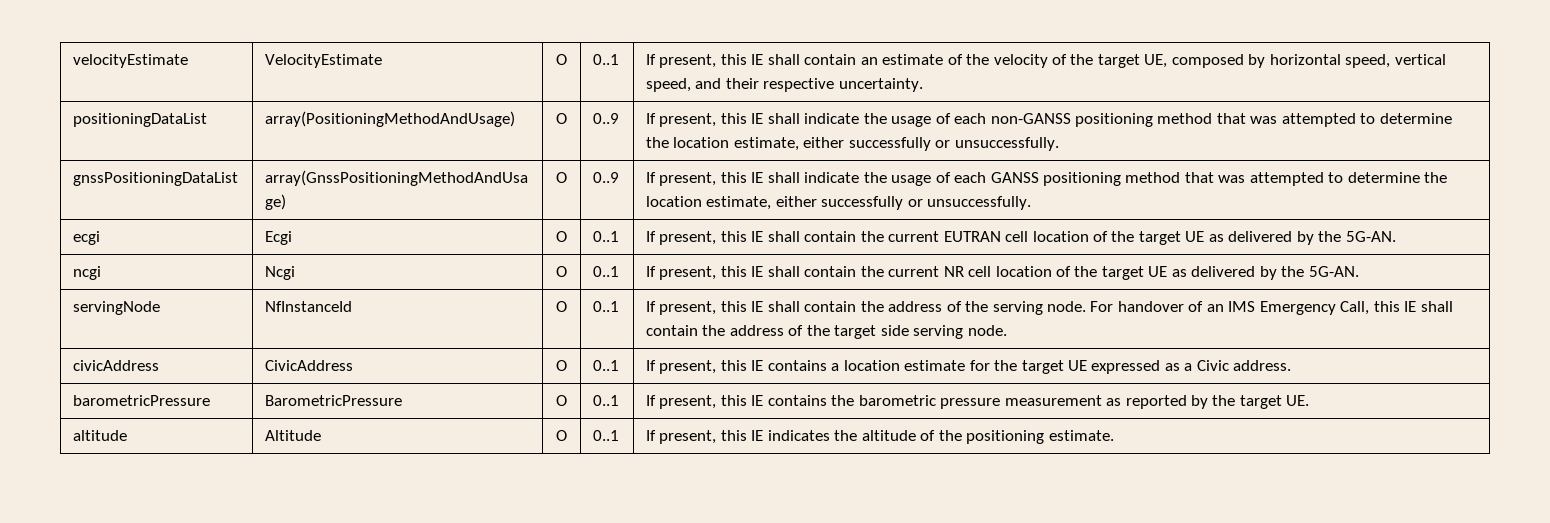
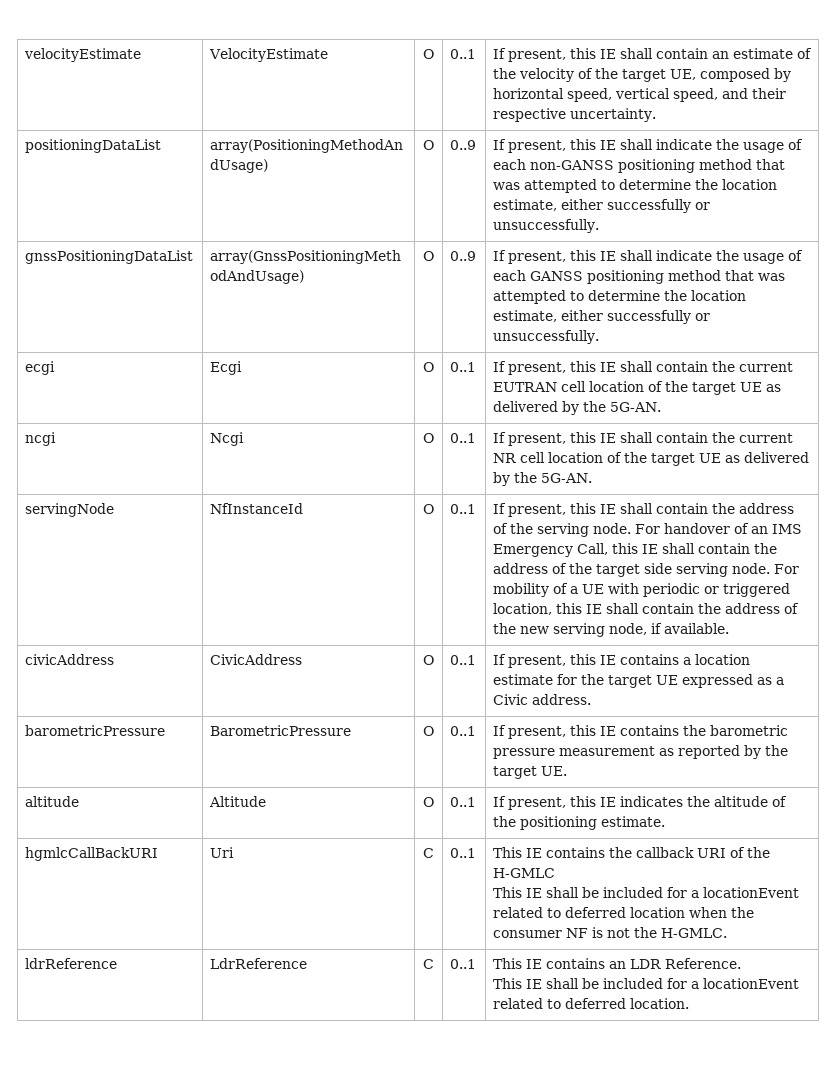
+ For mobility of a UE with periodic or triggered location, this IE shall contain the address of the new serving node, if available.
+ hgmlcCallBackURI | Uri | C | 0..1 | This IE contains the callback URI of the H-GMLC
+ This IE shall be included for a locationEvent related to deferred location when the consumer NF is not the H-GMLC.
+ ldrReference | LdrReference | C | 0..1 | This IE contains an LDR Reference.
+ This IE shall be included for a locationEvent related to deferred location.

